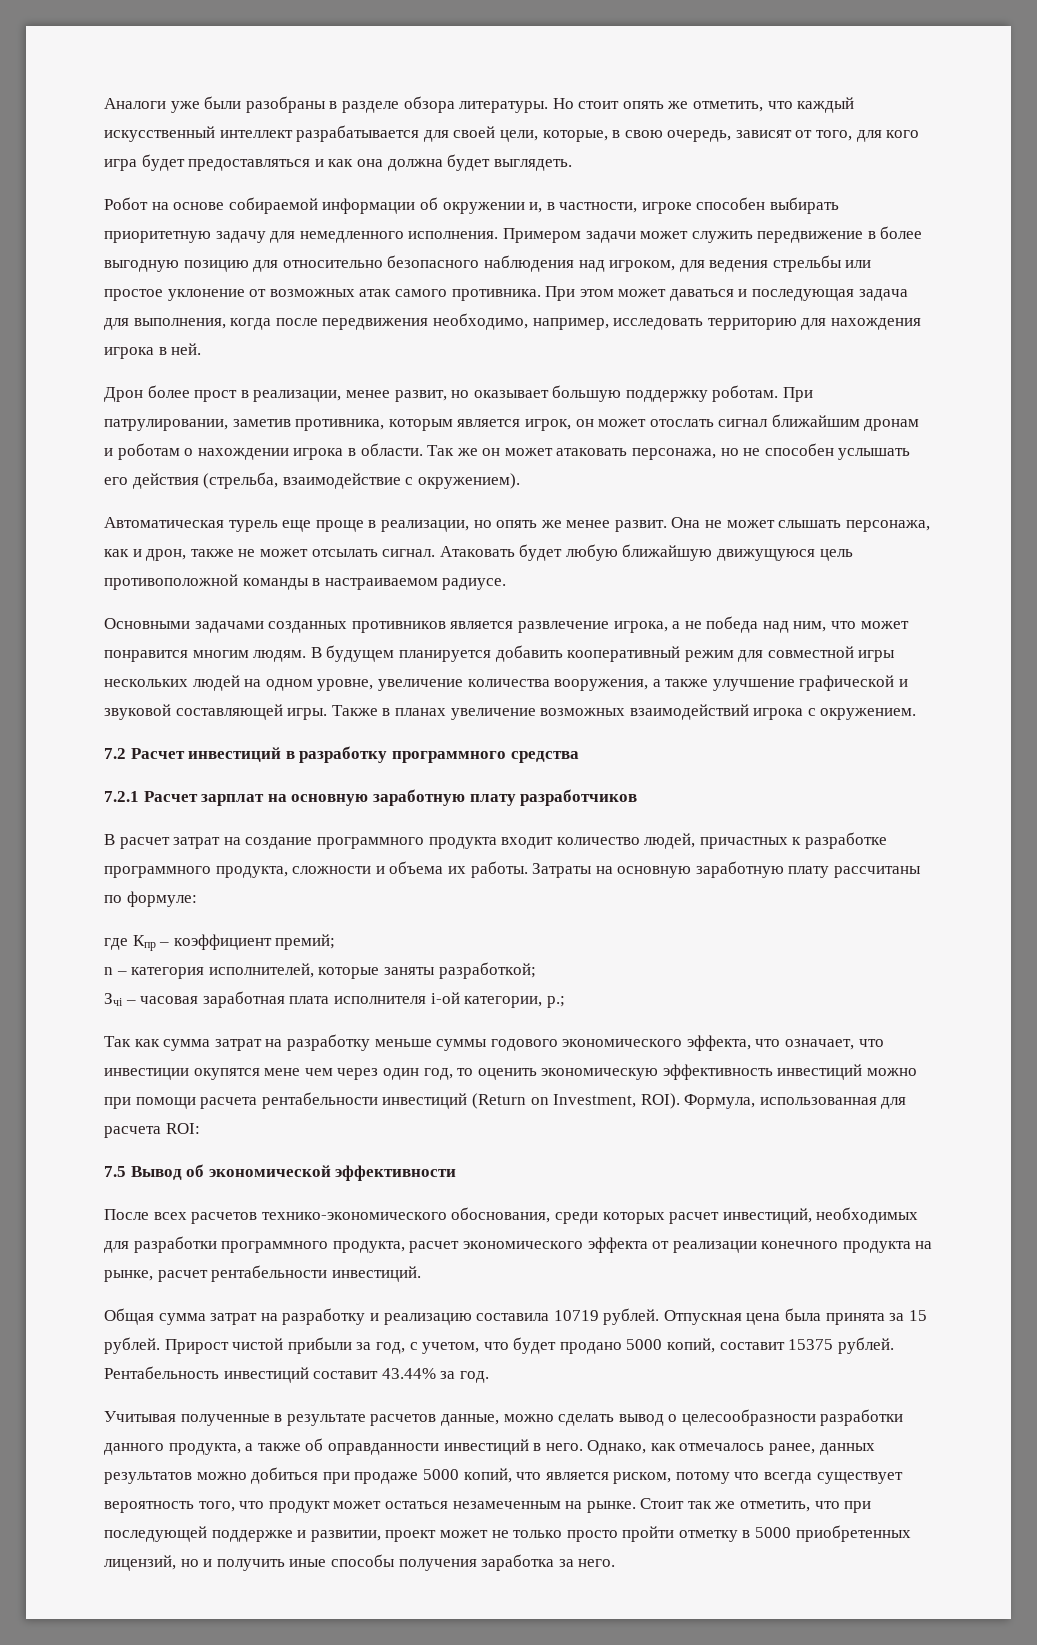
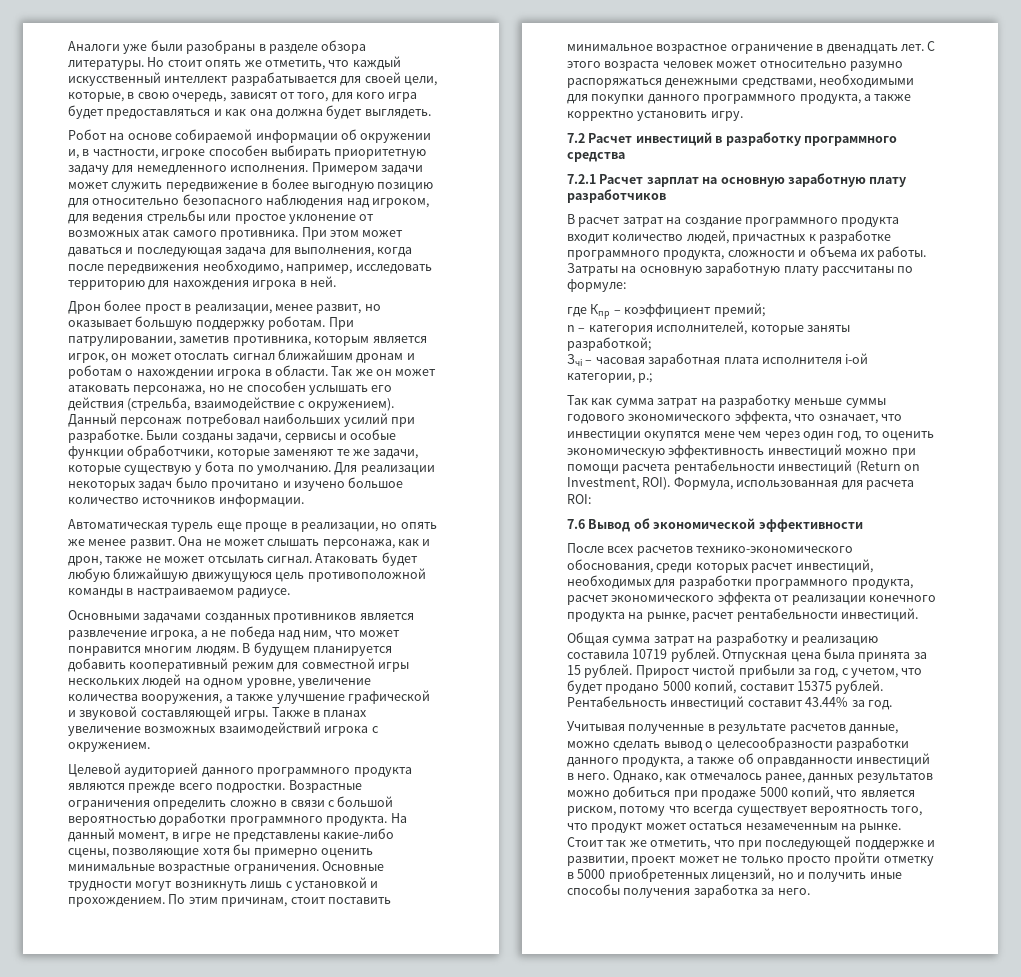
+ Данный персонаж потребовал наибольших усилий при разработке. Были созданы задачи, сервисы и особые функции обработчики, которые заменяют те же задачи, которые существую у бота по умолчанию. Для реализации некоторых задач было прочитано и изучено большое количество источников информации.
+ Целевой аудиторией данного программного продукта являются прежде всего подростки. Возрастные ограничения определить сложно в связи с большой вероятностью доработки программного продукта. На данный момент, в игре не представлены какие-либо сцены, позволяющие хотя бы примерно оценить минимальные возрастные ограничения. Основные трудности могут возникнуть лишь с установкой и прохождением. По этим причинам, стоит поставить минимальное возрастное ограничение в двенадцать лет. С этого возраста человек может относительно разумно распоряжаться денежными средствами, необходимыми для покупки данного программного продукта, а также корректно установить игру.
- 7.5 Вывод об экономической эффективности
+ 7.6 Вывод об экономической эффективности

